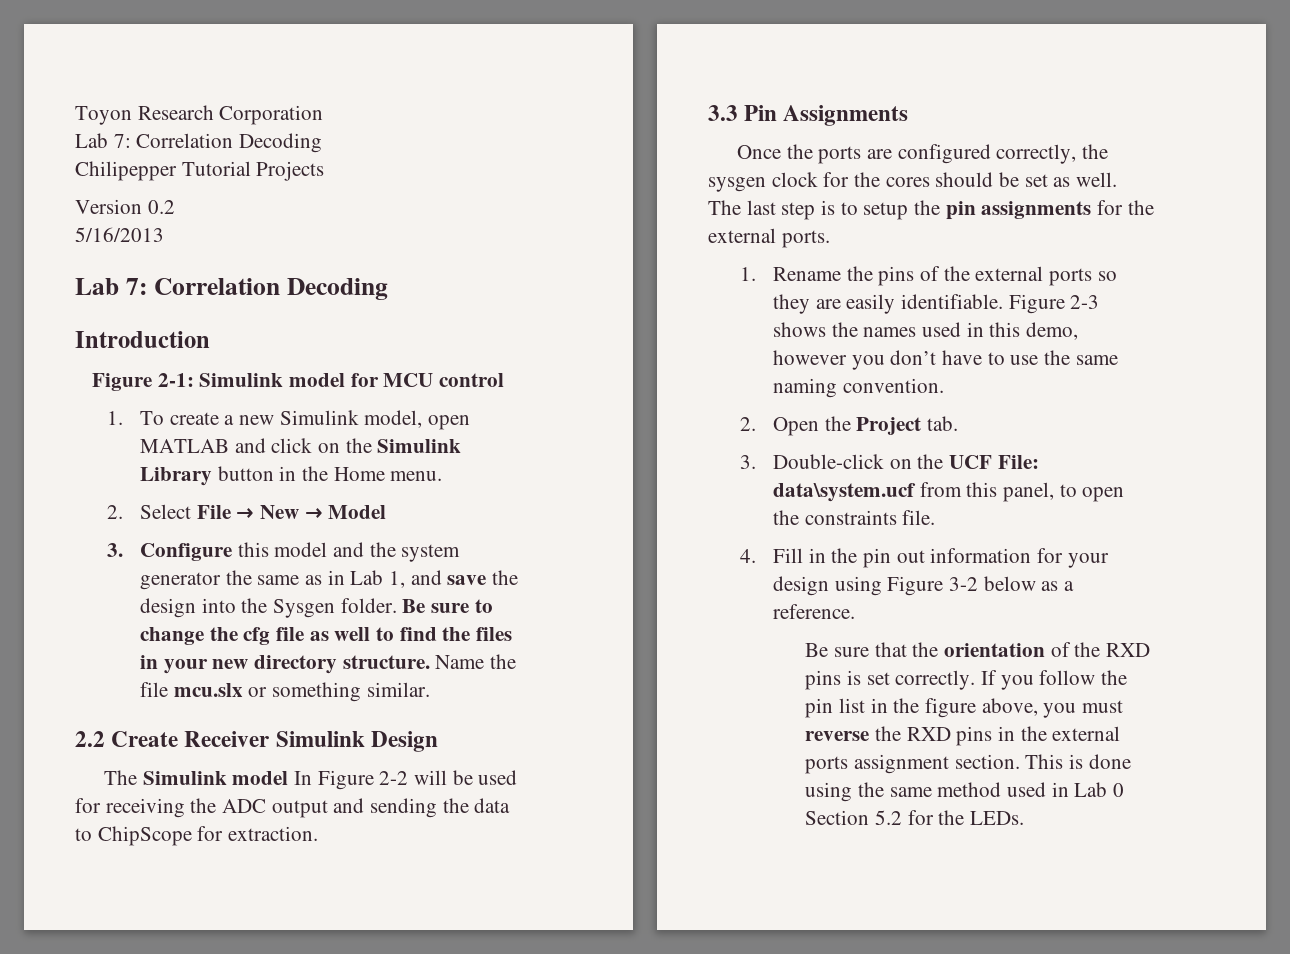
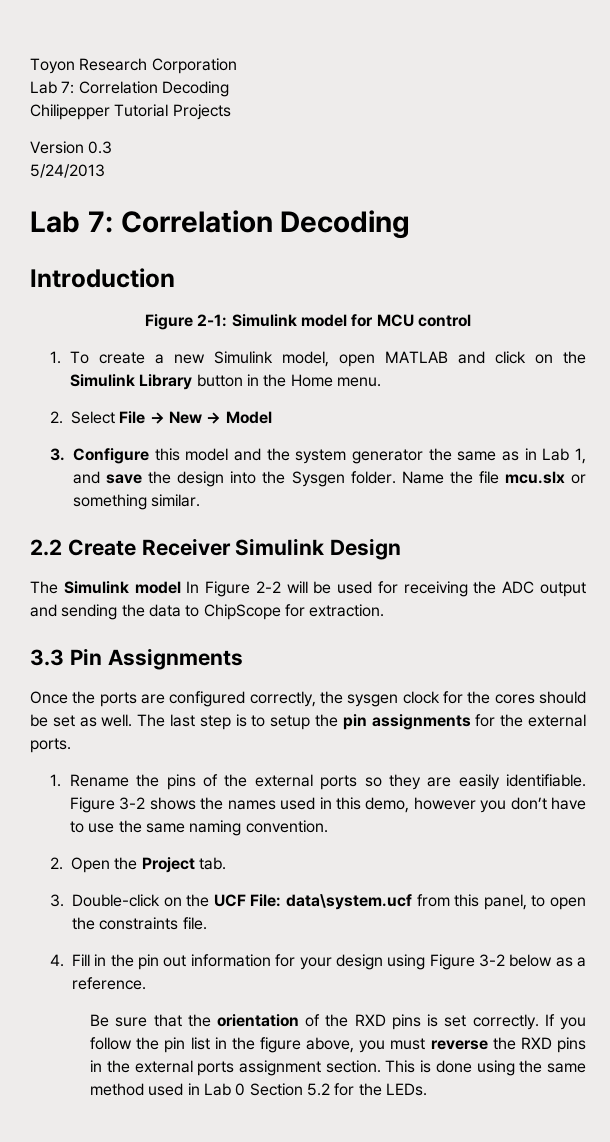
- Version 0.2
- 5/16/2013
+ Version 0.3
+ 5/24/2013
- Be sure to change the cfg file as well to find the files in your new directory structure.
- Figure 2-3 shows the names used in this demo, however you don’t have to use the same naming convention.
+ Figure 3-2 shows the names used in this demo, however you don’t have to use the same naming convention.

